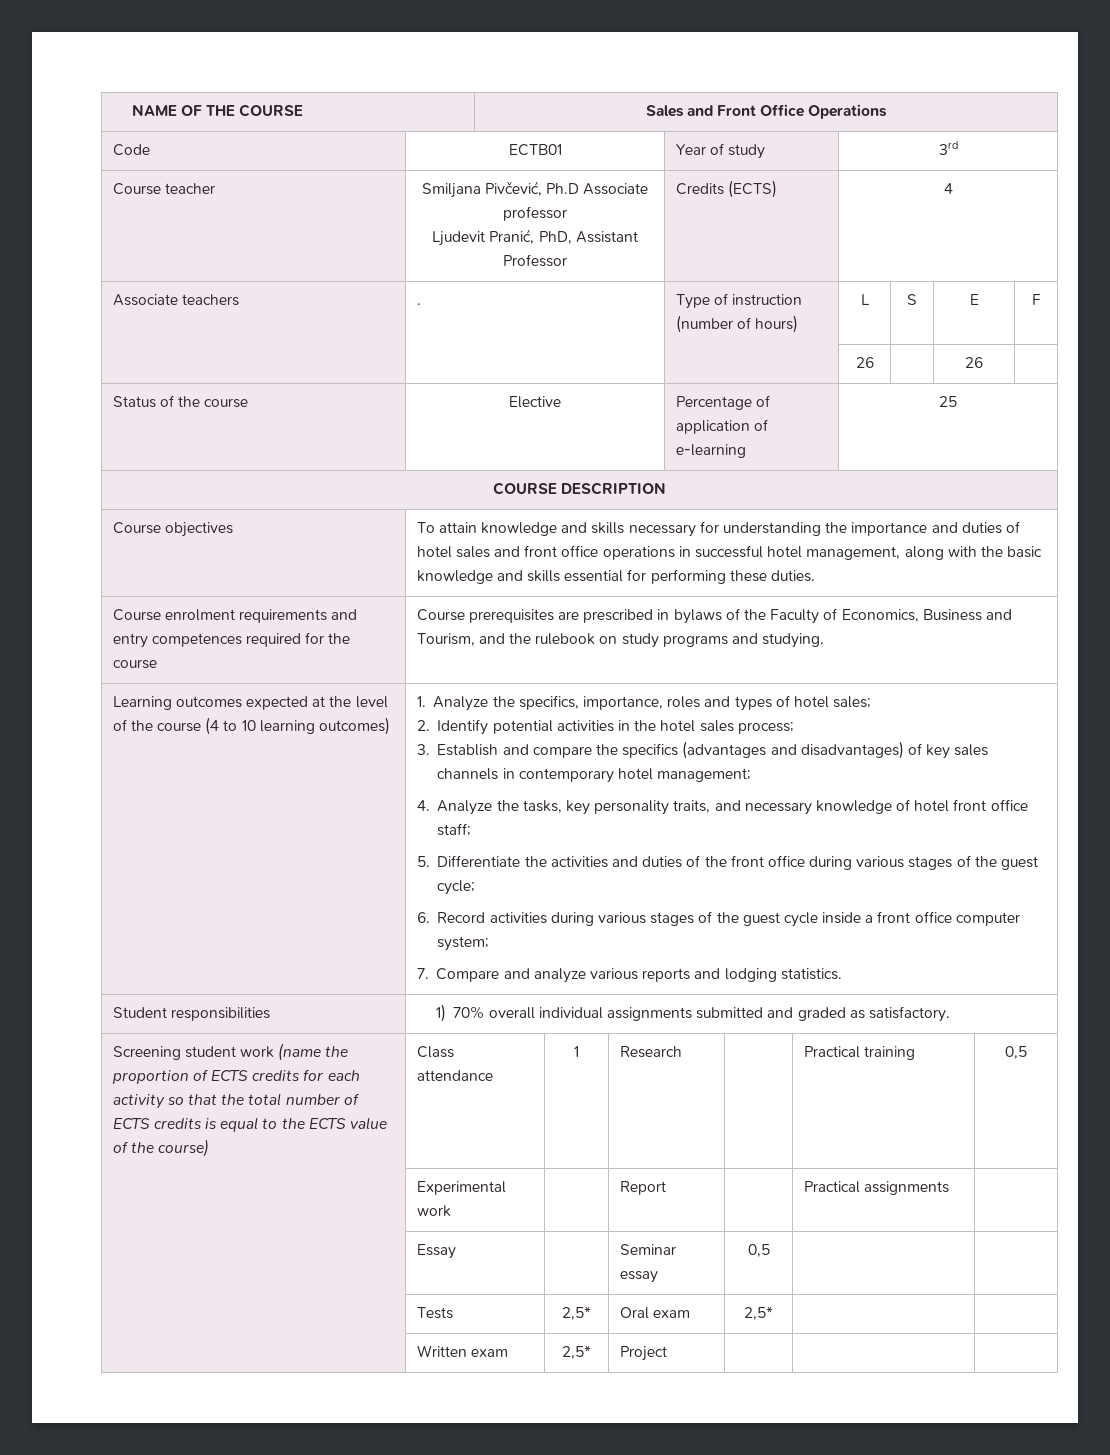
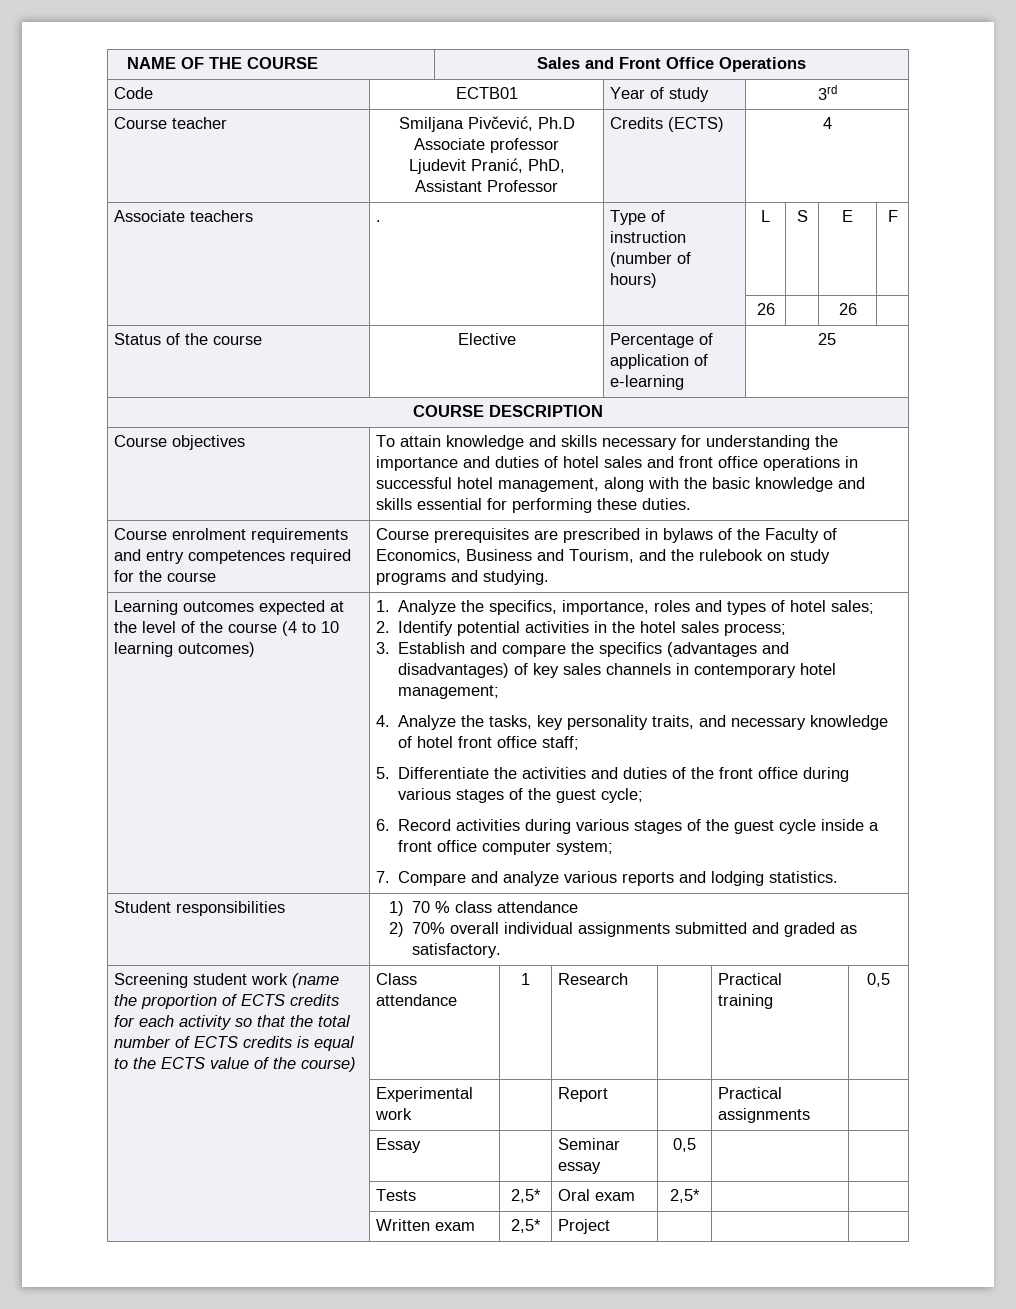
- Student responsibilities | 1) 70% overall individual assignments submitted and graded as satisfactory.
+ Student responsibilities | 1) 70 % class attendance
+ 2) 70% overall individual assignments submitted and graded as satisfactory.

